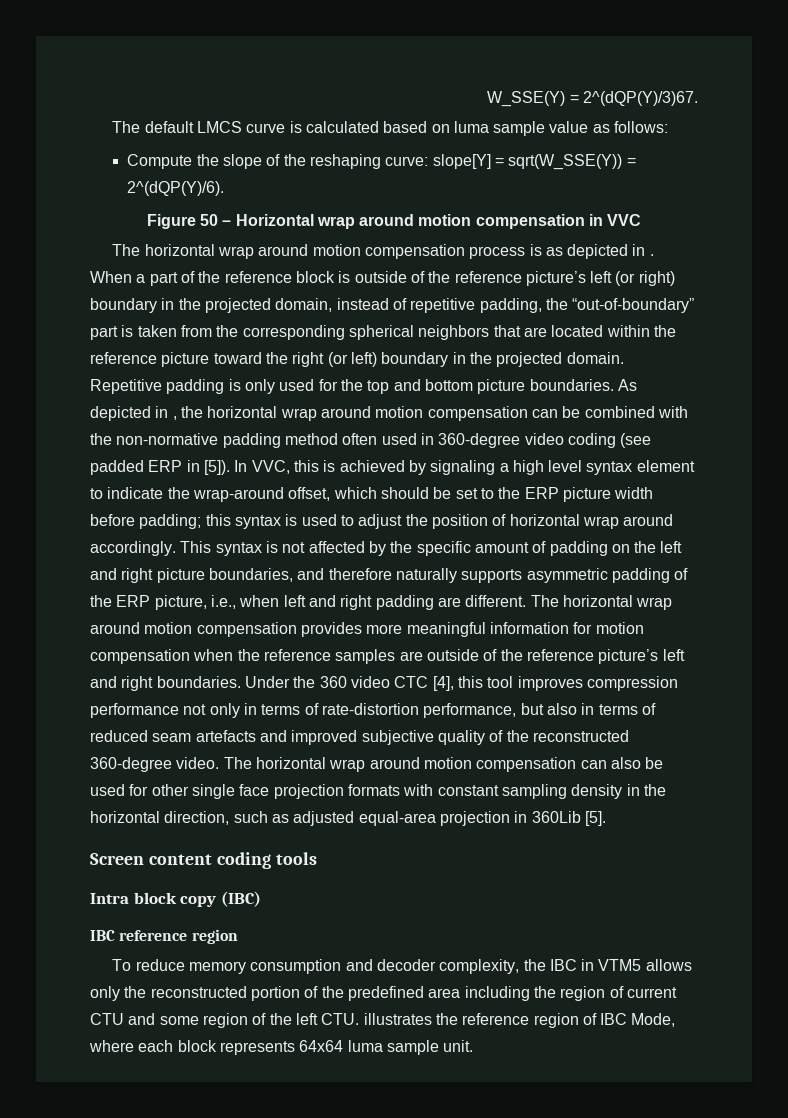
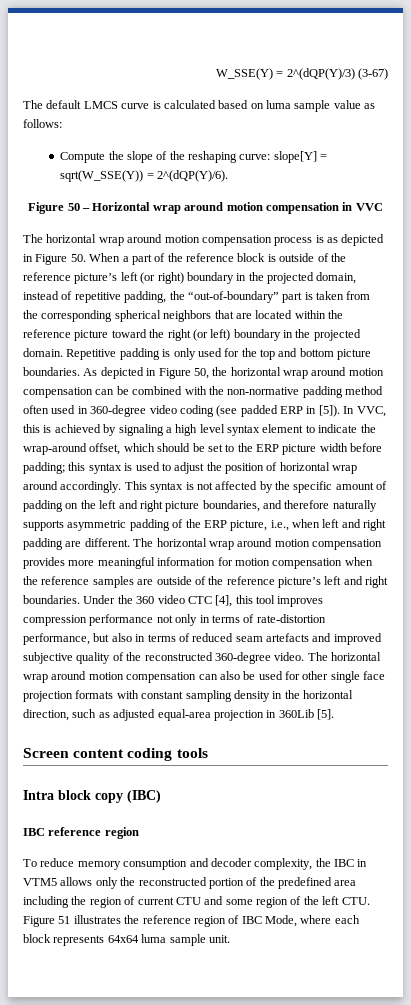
- W_SSE(Y) = 2^(dQP(Y)/3)67.
+ W_SSE(Y) = 2^(dQP(Y)/3) (3-67)
- The horizontal wrap around motion compensation process is as depicted in . When a part of the reference block is outside of the reference picture’s left (or right) boundary in the projected domain, instead of repetitive padding, the “out-of-boundary” part is taken from the corresponding spherical neighbors that are located within the reference picture toward the right (or left) boundary in the projected domain.
+ The horizontal wrap around motion compensation process is as depicted in Figure 50. When a part of the reference block is outside of the reference picture’s left (or right) boundary in the projected domain, instead of repetitive padding, the “out-of-boundary” part is taken from the corresponding spherical neighbors that are located within the reference picture toward the right (or left) boundary in the projected domain.
- As depicted in , the horizontal wrap around motion compensation can be combined with the non-normative padding method often used in 360-degree video coding (see padded ERP in [5]).
+ As depicted in Figure 50, the horizontal wrap around motion compensation can be combined with the non-normative padding method often used in 360-degree video coding (see padded ERP in [5]).
- To reduce memory consumption and decoder complexity, the IBC in VTM5 allows only the reconstructed portion of the predefined area including the region of current CTU and some region of the left CTU. illustrates the reference region of IBC Mode, where each block represents 64x64 luma sample unit.
+ To reduce memory consumption and decoder complexity, the IBC in VTM5 allows only the reconstructed portion of the predefined area including the region of current CTU and some region of the left CTU. Figure 51 illustrates the reference region of IBC Mode, where each block represents 64x64 luma sample unit.

